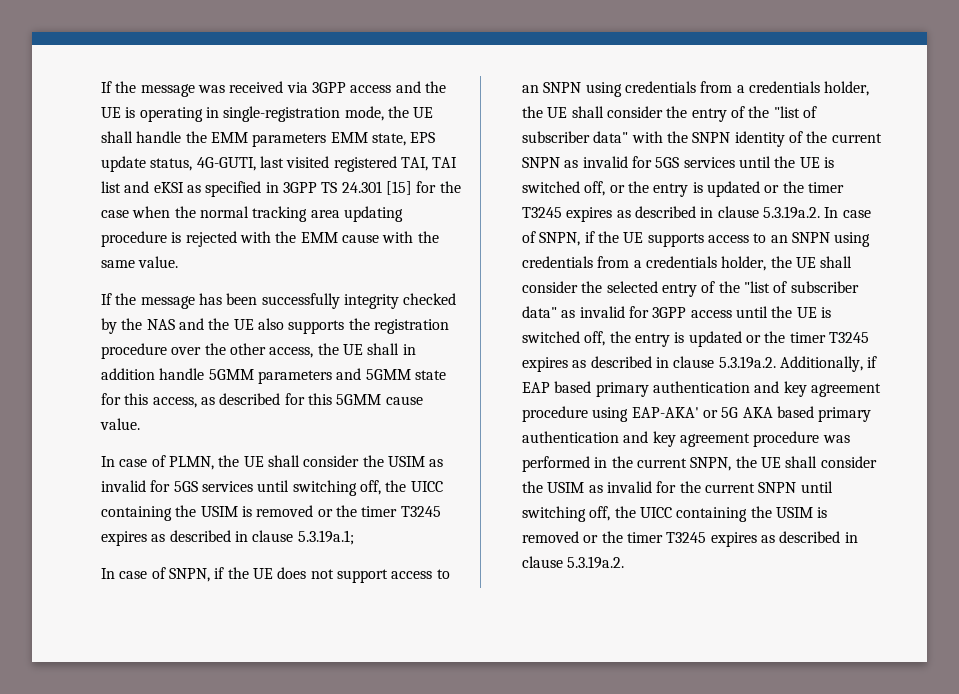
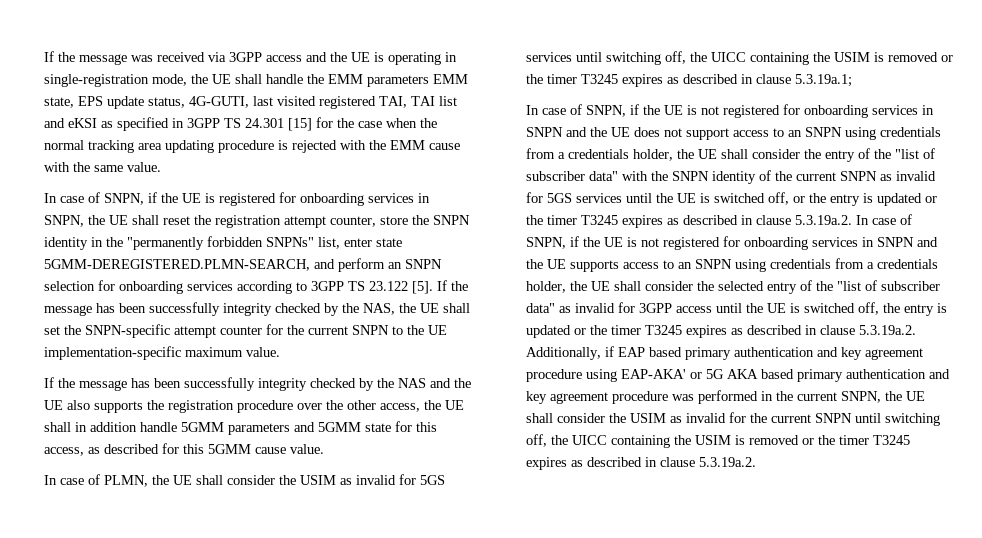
+ In case of SNPN, if the UE is registered for onboarding services in SNPN, the UE shall reset the registration attempt counter, store the SNPN identity in the "permanently forbidden SNPNs" list, enter state 5GMM-DEREGISTERED.PLMN-SEARCH, and perform an SNPN selection for onboarding services according to 3GPP TS 23.122 [5]. If the message has been successfully integrity checked by the NAS, the UE shall set the SNPN-specific attempt counter for the current SNPN to the UE implementation-specific maximum value.
- In case of SNPN, if the UE does not support access to an SNPN using credentials from a credentials holder, the UE shall consider the entry of the "list of subscriber data" with the SNPN identity of the current SNPN as invalid for 5GS services until the UE is switched off, or the entry is updated or the timer T3245 expires as described in clause 5.3.19a.2. In case of SNPN, if the UE supports access to an SNPN using credentials from a credentials holder, the UE shall consider the selected entry of the "list of subscriber data" as invalid for 3GPP access until the UE is switched off, the entry is updated or the timer T3245 expires as described in clause 5.3.19a.2. Additionally, if EAP based primary authentication and key agreement procedure using EAP-AKA' or 5G AKA based primary authentication and key agreement procedure was performed in the current SNPN, the UE shall consider the USIM as invalid for the current SNPN until switching off, the UICC containing the USIM is removed or the timer T3245 expires as described in clause 5.3.19a.2.
+ In case of SNPN, if the UE is not registered for onboarding services in SNPN and the UE does not support access to an SNPN using credentials from a credentials holder, the UE shall consider the entry of the "list of subscriber data" with the SNPN identity of the current SNPN as invalid for 5GS services until the UE is switched off, or the entry is updated or the timer T3245 expires as described in clause 5.3.19a.2. In case of SNPN, if the UE is not registered for onboarding services in SNPN and the UE supports access to an SNPN using credentials from a credentials holder, the UE shall consider the selected entry of the "list of subscriber data" as invalid for 3GPP access until the UE is switched off, the entry is updated or the timer T3245 expires as described in clause 5.3.19a.2. Additionally, if EAP based primary authentication and key agreement procedure using EAP-AKA' or 5G AKA based primary authentication and key agreement procedure was performed in the current SNPN, the UE shall consider the USIM as invalid for the current SNPN until switching off, the UICC containing the USIM is removed or the timer T3245 expires as described in clause 5.3.19a.2.

